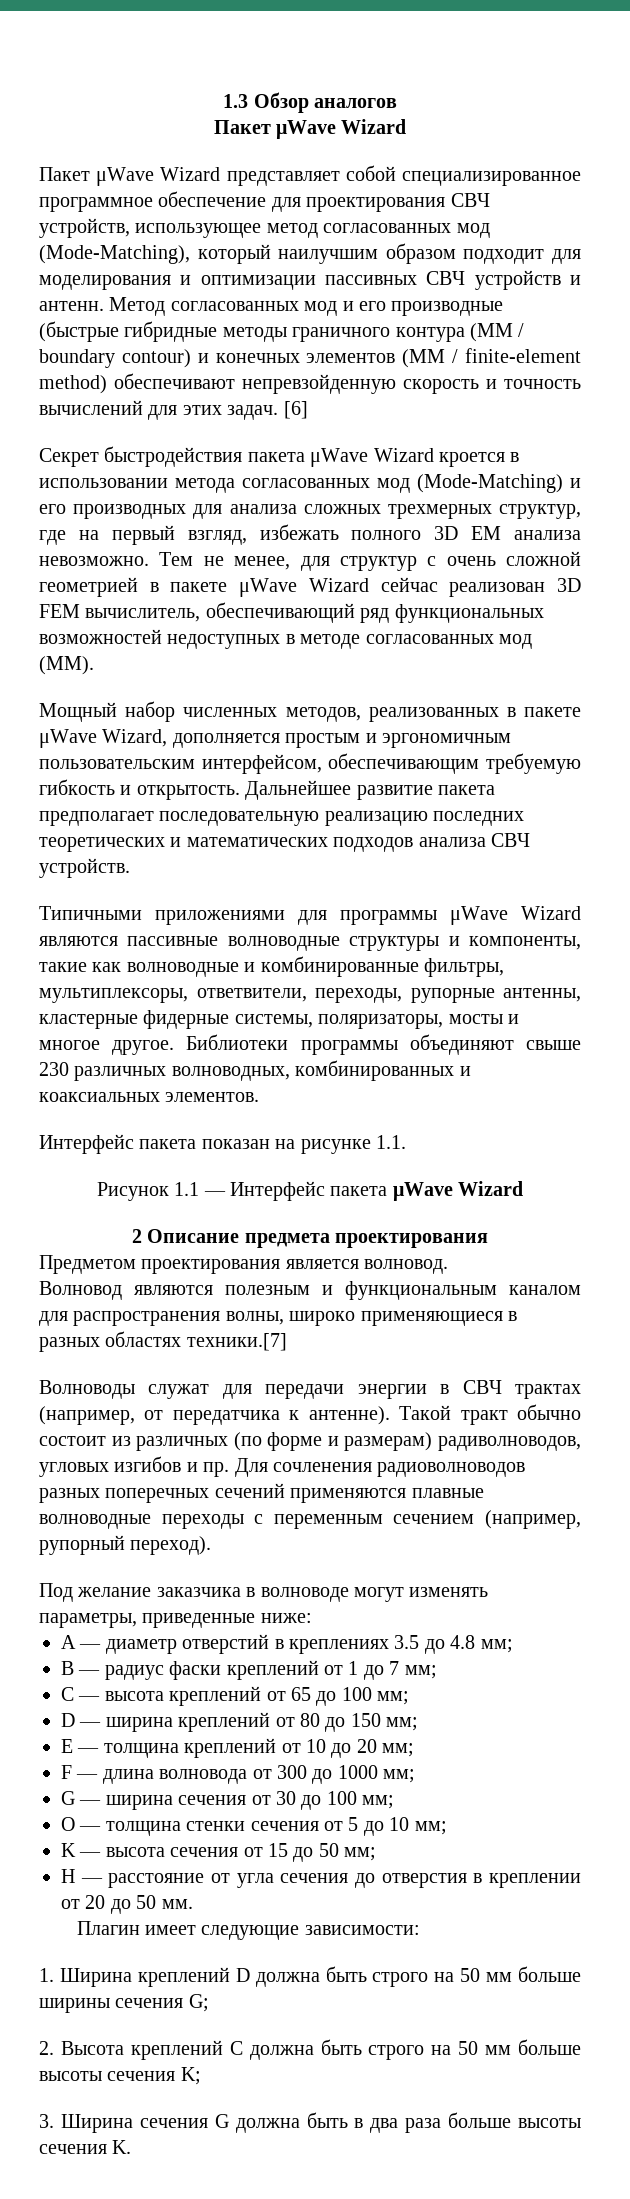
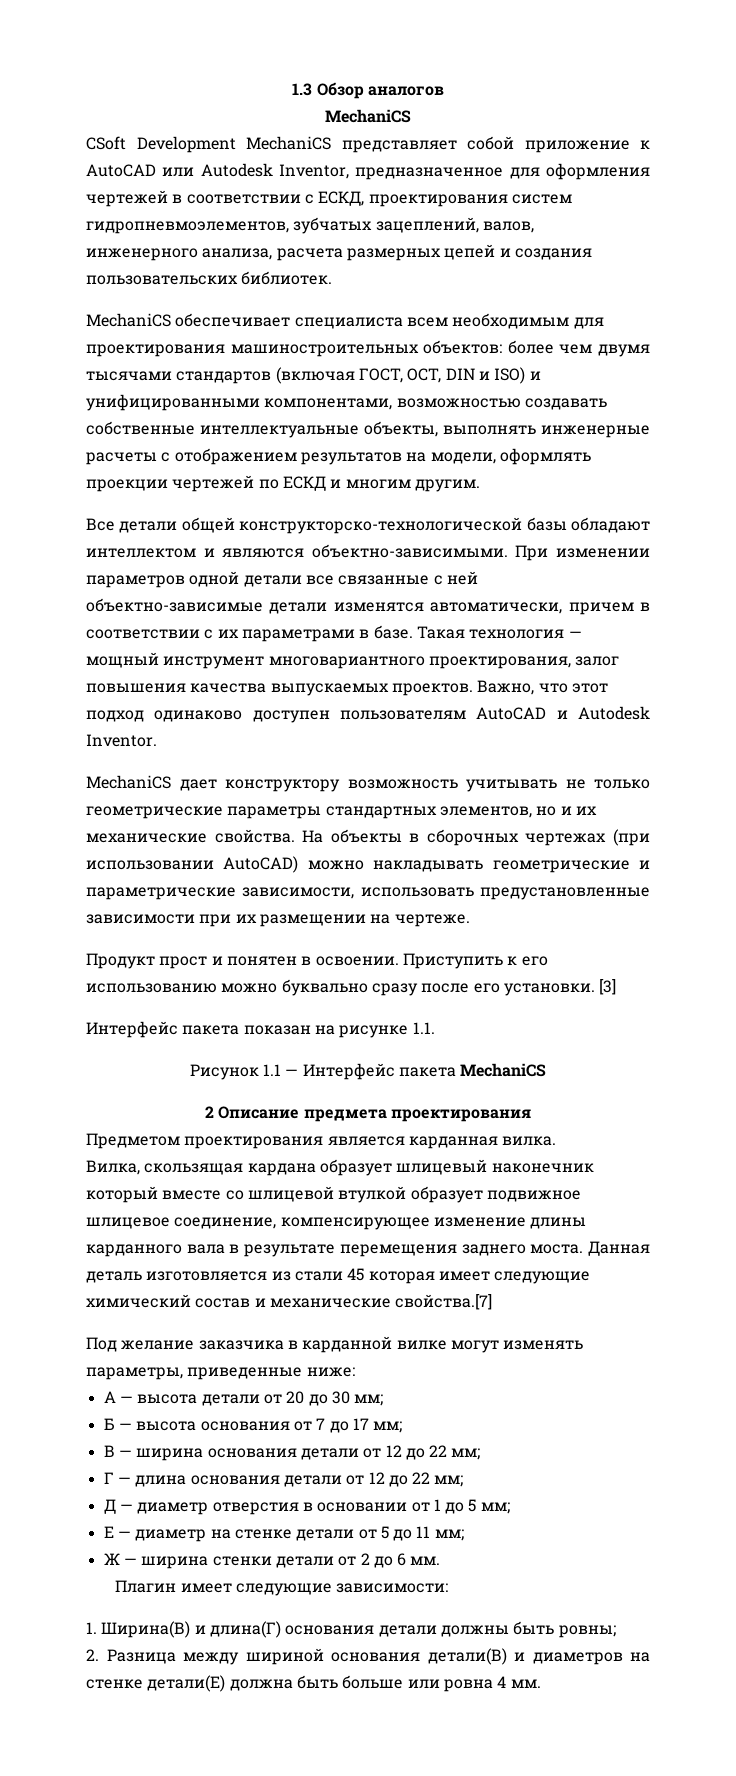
  1.3 Обзор аналогов
- Пакет μWave Wizard
- Пакет μWave Wizard представляет собой специализированное программное обеспечение для проектирования СВЧ устройств, использующее метод согласованных мод (Mode-Matching), который наилучшим образом подходит для моделирования и оптимизации пассивных СВЧ устройств и антенн. Метод согласованных мод и его производные (быстрые гибридные методы граничного контура (MM / boundary contour) и конечных элементов (MM / finite-element method) обеспечивают непревзойденную скорость и точность вычислений для этих задач. [6]
- Секрет быстродействия пакета μWave Wizard кроется в использовании метода согласованных мод (Mode-Matching) и его производных для анализа сложных трехмерных структур, где на первый взгляд, избежать полного 3D EM анализа невозможно. Тем не менее, для структур с очень сложной геометрией в пакете μWave Wizard сейчас реализован 3D FEM вычислитель, обеспечивающий ряд функциональных возможностей недоступных в методе согласованных мод (MM).
- Мощный набор численных методов, реализованных в пакете μWave Wizard, дополняется простым и эргономичным пользовательским интерфейсом, обеспечивающим требуемую гибкость и открытость. Дальнейшее развитие пакета предполагает последовательную реализацию последних теоретических и математических подходов анализа СВЧ устройств.
- Типичными приложениями для программы μWave Wizard являются пассивные волноводные структуры и компоненты, такие как волноводные и комбинированные фильтры, мультиплексоры, ответвители, переходы, рупорные антенны, кластерные фидерные системы, поляризаторы, мосты и многое другое. Библиотеки программы объединяют свыше 230 различных волноводных, комбинированных и коаксиальных элементов.
+ MechaniCS
+ CSoft Development MechaniCS представляет собой приложение к AutoCAD или Autodesk Inventor, предназначенное для оформления чертежей в соответствии с ЕСКД, проектирования систем гидропневмоэлементов, зубчатых зацеплений, валов, инженерного анализа, расчета размерных цепей и создания пользовательских библиотек.
+ MechaniCS обеспечивает специалиста всем необходимым для проектирования машиностроительных объектов: более чем двумя тысячами стандартов (включая ГОСТ, ОСТ, DIN и ISO) и унифицированными компонентами, возможностью создавать собственные интеллектуальные объекты, выполнять инженерные расчеты с отображением результатов на модели, оформлять проекции чертежей по ЕСКД и многим другим.
+ Все детали общей конструкторско-технологической базы обладают интеллектом и являются объектно-зависимыми. При изменении параметров одной детали все связанные с ней объектно-зависимые детали изменятся автоматически, причем в соответствии с их параметрами в базе. Такая технология — мощный инструмент многовариантного проектирования, залог повышения качества выпускаемых проектов. Важно, что этот подход одинаково доступен пользователям AutoCAD и Autodesk Inventor.
+ MechaniCS дает конструктору возможность учитывать не только геометрические параметры стандартных элементов, но и их механические свойства. На объекты в сборочных чертежах (при использовании AutoCAD) можно накладывать геометрические и параметрические зависимости, использовать предустановленные зависимости при их размещении на чертеже.
+ Продукт прост и понятен в освоении. Приступить к его использованию можно буквально сразу после его установки. [3]
- Рисунок 1.1 — Интерфейс пакета μWave Wizard
+ Рисунок 1.1 — Интерфейс пакета MechaniCS
- Предметом проектирования является волновод.
- Волновод являются полезным и функциональным каналом для распространения волны, широко применяющиеся в разных областях техники.[7]
- Волноводы служат для передачи энергии в СВЧ трактах (например, от передатчика к антенне). Такой тракт обычно состоит из различных (по форме и размерам) радиволноводов, угловых изгибов и пр. Для сочленения радиоволноводов разных поперечных сечений применяются плавные волноводные переходы с переменным сечением (например, рупорный переход).
+ Предметом проектирования является карданная вилка.
+ Вилка, скользящая кардана образует шлицевый наконечник который вместе со шлицевой втулкой образует подвижное шлицевое соединение, компенсирующее изменение длины карданного вала в результате перемещения заднего моста. Данная деталь изготовляется из стали 45 которая имеет следующие химический состав и механические свойства.[7]
- Под желание заказчика в волноводе могут изменять параметры, приведенные ниже:
+ Под желание заказчика в карданной вилке могут изменять параметры, приведенные ниже:
- A — диаметр отверстий в креплениях 3.5 до 4.8 мм;
- B — радиус фаски креплений от 1 до 7 мм;
- C — высота креплений от 65 до 100 мм;
- D — ширина креплений от 80 до 150 мм;
- E — толщина креплений от 10 до 20 мм;
- F — длина волновода от 300 до 1000 мм;
- G — ширина сечения от 30 до 100 мм;
- O — толщина стенки сечения от 5 до 10 мм;
- K — высота сечения от 15 до 50 мм;
- H — расстояние от угла сечения до отверстия в креплении от 20 до 50 мм.
+ A — высота детали от 20 до 30 мм;
+ Б — высота основания от 7 до 17 мм;
+ В — ширина основания детали от 12 до 22 мм;
+ Г — длина основания детали от 12 до 22 мм;
+ Д — диаметр отверстия в основании от 1 до 5 мм;
+ Е — диаметр на стенке детали от 5 до 11 мм;
+ Ж — ширина стенки детали от 2 до 6 мм.
- 1. Ширина креплений D должна быть строго на 50 мм больше ширины сечения G;
- 2. Высота креплений C должна быть строго на 50 мм больше высоты сечения K;
- 3. Ширина сечения G должна быть в два раза больше высоты сечения K.
+ 1. Ширина(В) и длина(Г) основания детали должны быть ровны;
+ 2. Разница между шириной основания детали(В) и диаметров на стенке детали(Е) должна быть больше или ровна 4 мм.

